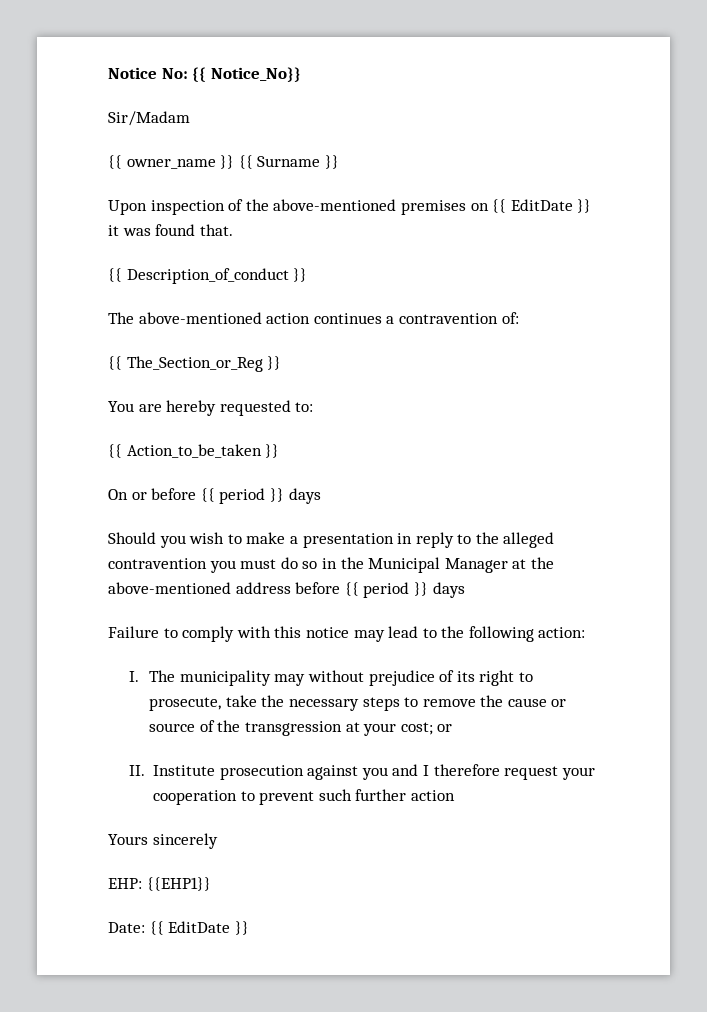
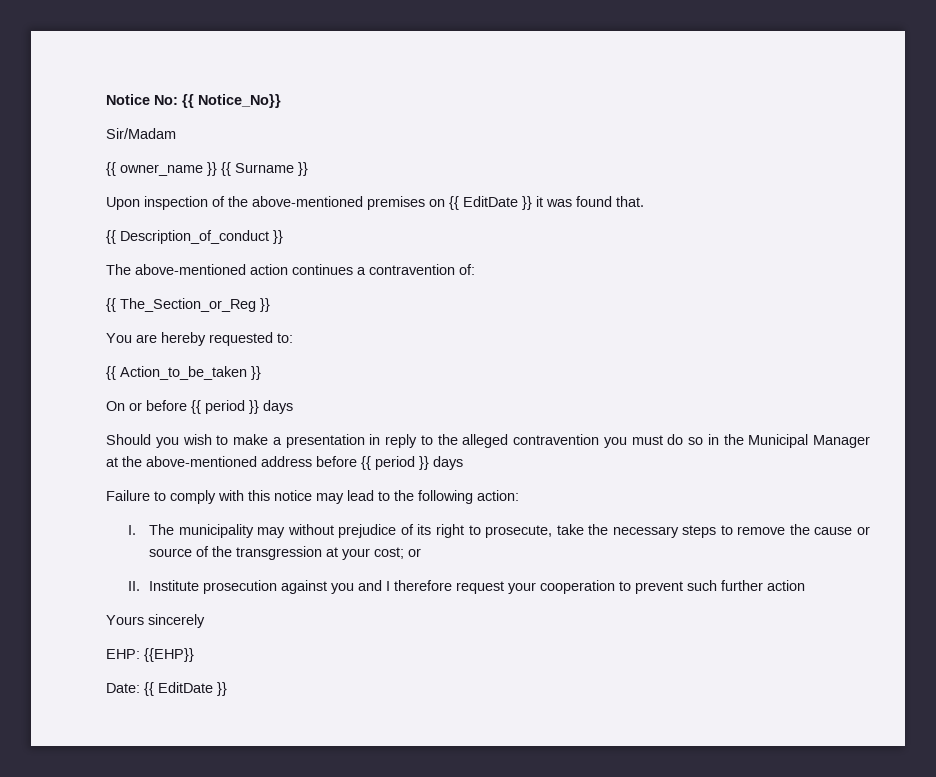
- EHP: {{EHP1}}
+ EHP: {{EHP}}

